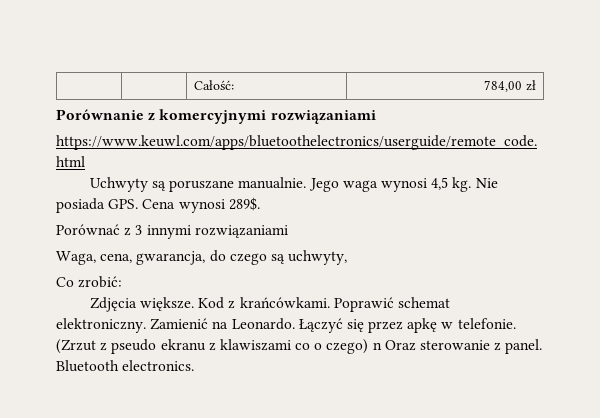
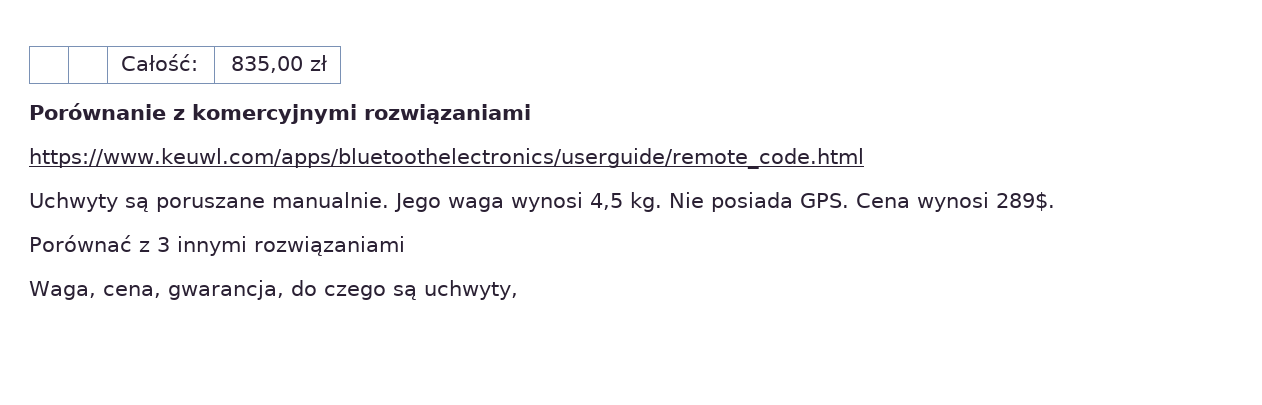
- | | Całość: | 784,00 zł
+ | | Całość: | 835,00 zł
- Co zrobić:
- Zdjęcia większe. Kod z krańcówkami. Poprawić schemat elektroniczny. Zamienić na Leonardo. Łączyć się przez apkę w telefonie. (Zrzut z pseudo ekranu z klawiszami co o czego) n Oraz sterowanie z panel. Bluetooth electronics.

